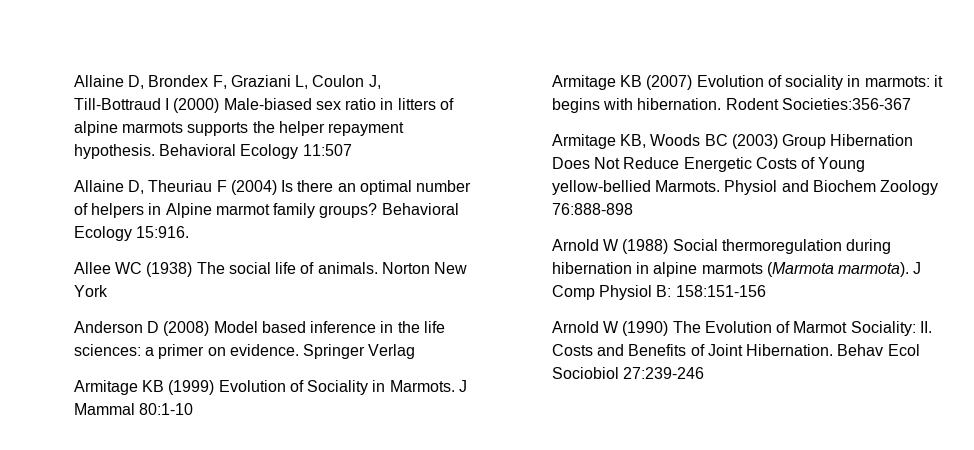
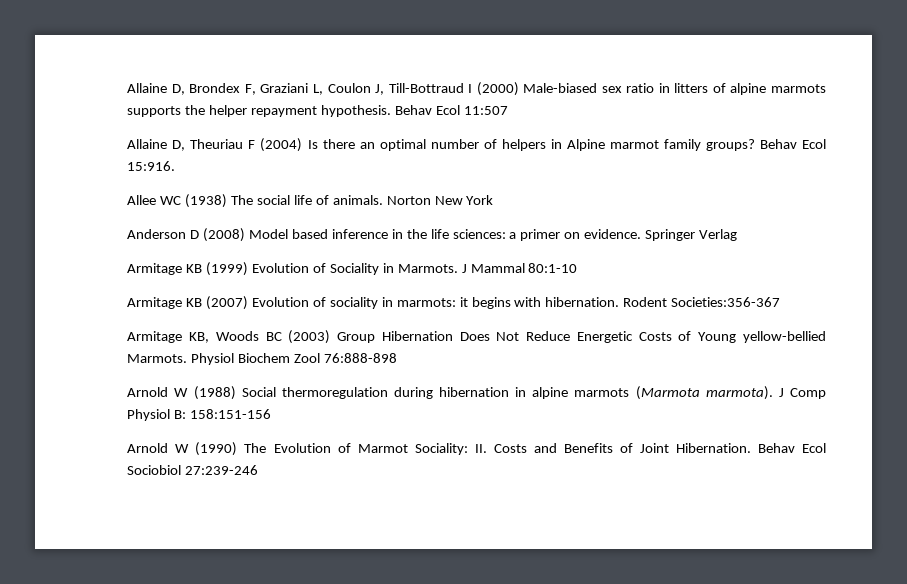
- Behavioral Ecology 11:507
+ Behav Ecol 11:507
- Behavioral Ecology 15:916.
+ Behav Ecol 15:916.
- Physiol and Biochem Zoology 76:888-898
+ Physiol Biochem Zool 76:888-898

